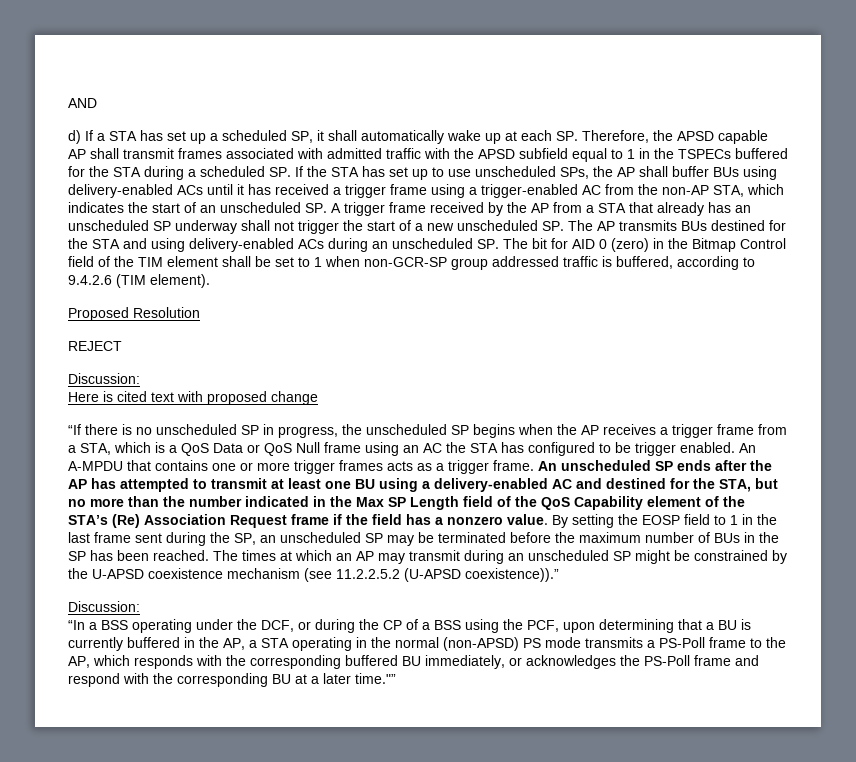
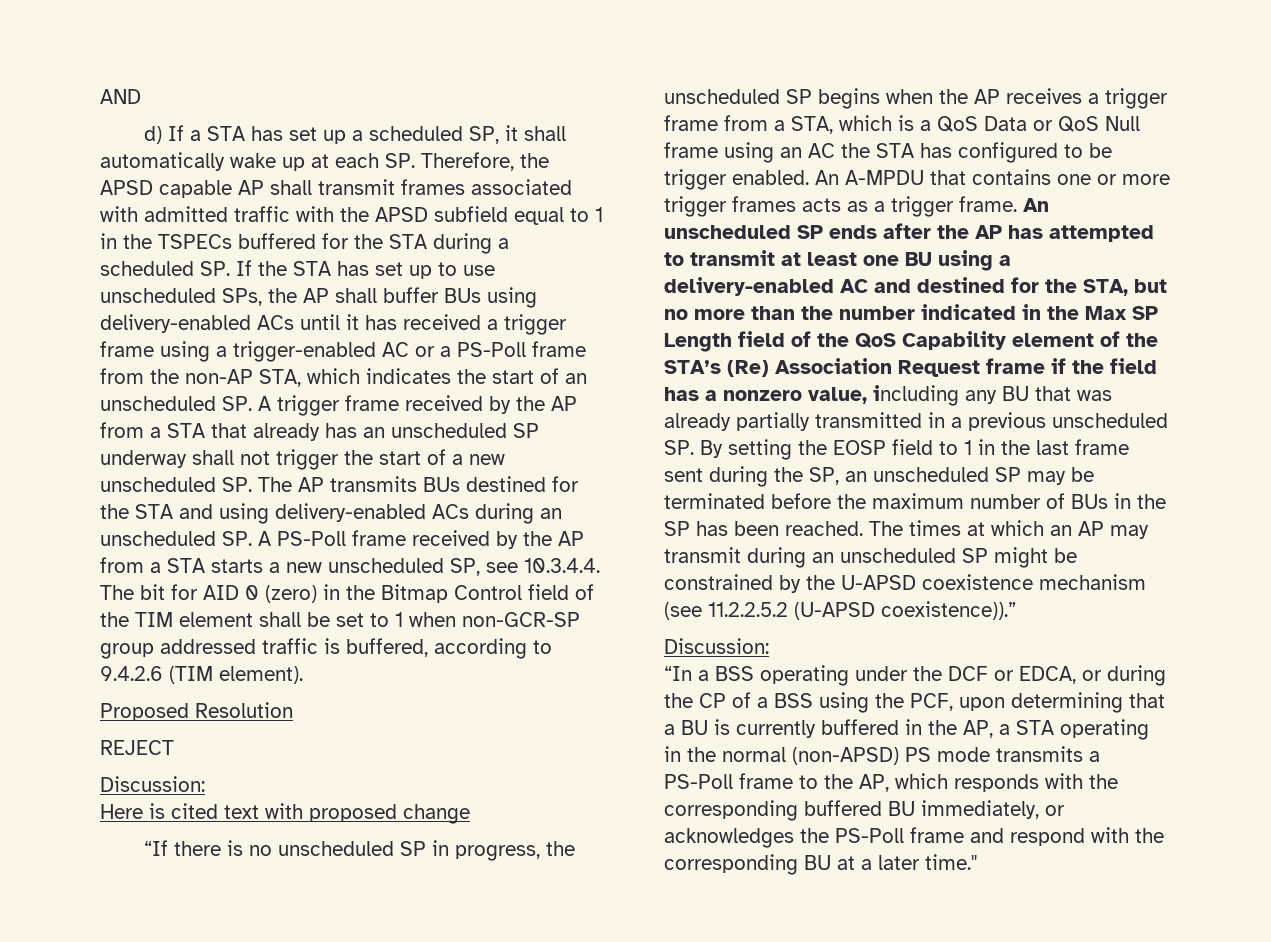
- d) If a STA has set up a scheduled SP, it shall automatically wake up at each SP. Therefore, the APSD capable AP shall transmit frames associated with admitted traffic with the APSD subfield equal to 1 in the TSPECs buffered for the STA during a scheduled SP. If the STA has set up to use unscheduled SPs, the AP shall buffer BUs using delivery-enabled ACs until it has received a trigger frame using a trigger-enabled AC from the non-AP STA, which indicates the start of an unscheduled SP. A trigger frame received by the AP from a STA that already has an unscheduled SP underway shall not trigger the start of a new unscheduled SP. The AP transmits BUs destined for the STA and using delivery-enabled ACs during an unscheduled SP. The bit for AID 0 (zero) in the Bitmap Control field of the TIM element shall be set to 1 when non-GCR-SP group addressed traffic is buffered, according to 9.4.2.6 (TIM element).
+ d) If a STA has set up a scheduled SP, it shall automatically wake up at each SP. Therefore, the APSD capable AP shall transmit frames associated with admitted traffic with the APSD subfield equal to 1 in the TSPECs buffered for the STA during a scheduled SP. If the STA has set up to use unscheduled SPs, the AP shall buffer BUs using delivery-enabled ACs until it has received a trigger frame using a trigger-enabled AC or a PS-Poll frame from the non-AP STA, which indicates the start of an unscheduled SP. A trigger frame received by the AP from a STA that already has an unscheduled SP underway shall not trigger the start of a new unscheduled SP. The AP transmits BUs destined for the STA and using delivery-enabled ACs during an unscheduled SP. A PS-Poll frame received by the AP from a STA starts a new unscheduled SP, see 10.3.4.4. The bit for AID 0 (zero) in the Bitmap Control field of the TIM element shall be set to 1 when non-GCR-SP group addressed traffic is buffered, according to 9.4.2.6 (TIM element).
- An unscheduled SP ends after the AP has attempted to transmit at least one BU using a delivery-enabled AC and destined for the STA, but no more than the number indicated in the Max SP Length field of the QoS Capability element of the STA’s (Re) Association Request frame if the field has a nonzero value. By setting the EOSP field to 1 in the last frame sent during the SP, an unscheduled SP may be terminated before the maximum number of BUs in the SP has been reached.
+ An unscheduled SP ends after the AP has attempted to transmit at least one BU using a delivery-enabled AC and destined for the STA, but no more than the number indicated in the Max SP Length field of the QoS Capability element of the STA’s (Re) Association Request frame if the field has a nonzero value, including any BU that was already partially transmitted in a previous unscheduled SP. By setting the EOSP field to 1 in the last frame sent during the SP, an unscheduled SP may be terminated before the maximum number of BUs in the SP has been reached.
- “In a BSS operating under the DCF, or during the CP of a BSS using the PCF, upon determining that a BU is currently buffered in the AP, a STA operating in the normal (non-APSD) PS mode transmits a PS-Poll frame to the AP, which responds with the corresponding buffered BU immediately, or acknowledges the PS-Poll frame and respond with the corresponding BU at a later time."”
+ “In a BSS operating under the DCF or EDCA, or during the CP of a BSS using the PCF, upon determining that a BU is currently buffered in the AP, a STA operating in the normal (non-APSD) PS mode transmits a PS-Poll frame to the AP, which responds with the corresponding buffered BU immediately, or acknowledges the PS-Poll frame and respond with the corresponding BU at a later time."

